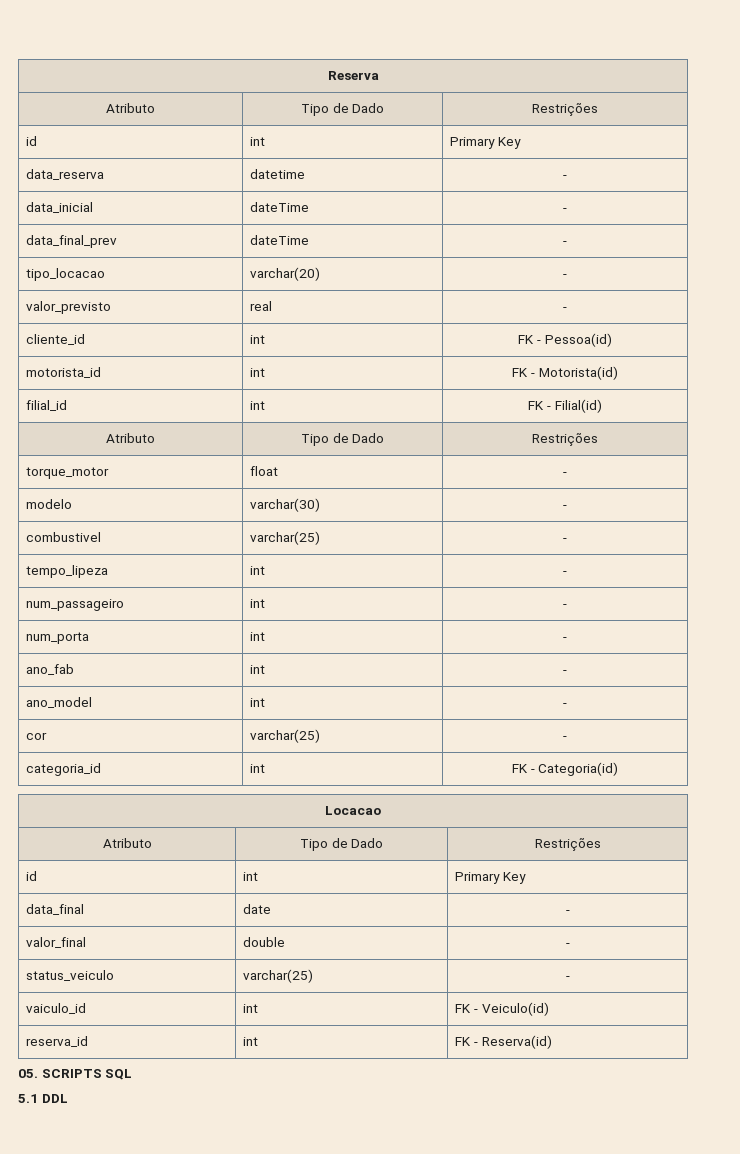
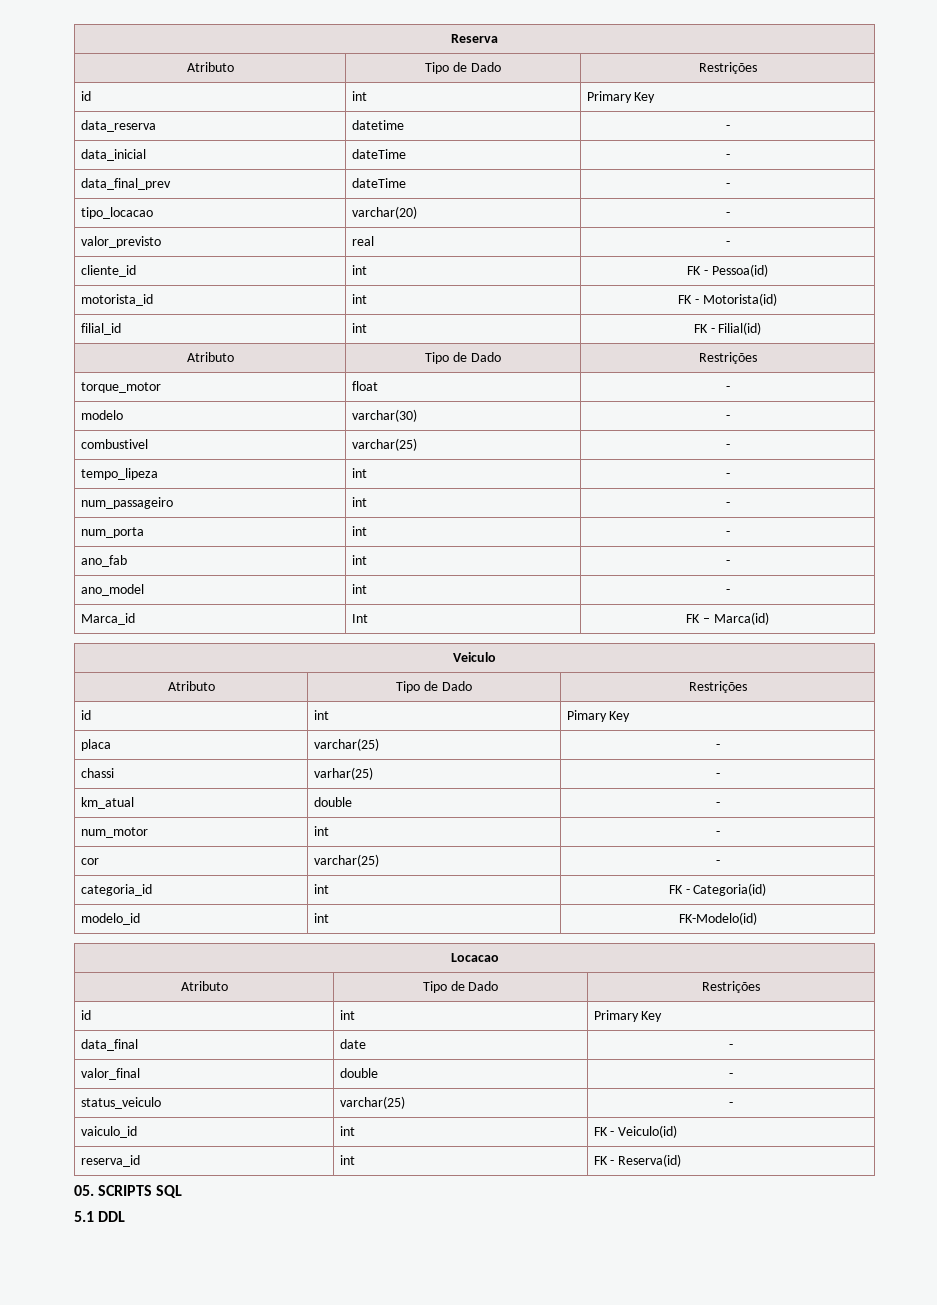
+ Marca_id | Int | FK – Marca(id)
+ Veiculo
+ Atributo | Tipo de Dado | Restrições
+ id | int | Pimary Key
+ placa | varchar(25) | -
+ chassi | varhar(25) | -
+ km_atual | double | -
+ num_motor | int | -
+ modelo_id | int | FK-Modelo(id)

